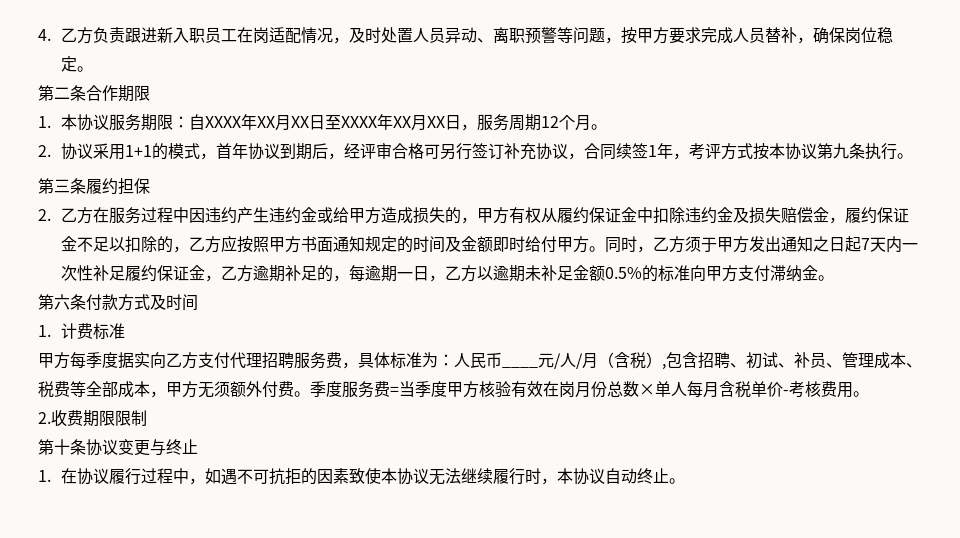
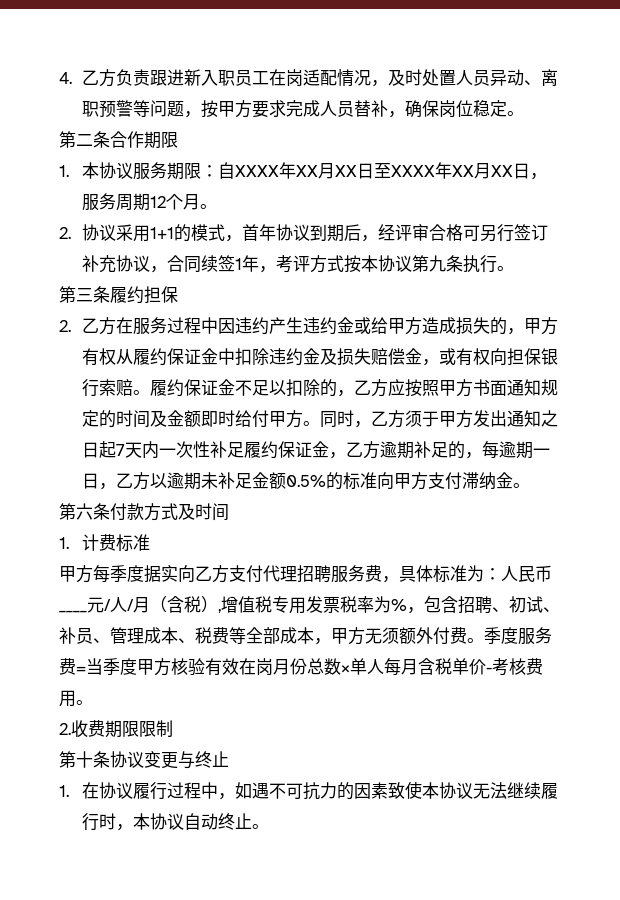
- 2.乙方在服务过程中因违约产生违约金或给甲方造成损失的，甲方有权从履约保证金中扣除违约金及损失赔偿金，履约保证金不足以扣除的，乙方应按照甲方书面通知规定的时间及金额即时给付甲方。
+ 2.乙方在服务过程中因违约产生违约金或给甲方造成损失的，甲方有权从履约保证金中扣除违约金及损失赔偿金，或有权向担保银行索赔。履约保证金不足以扣除的，乙方应按照甲方书面通知规定的时间及金额即时给付甲方。
- 甲方每季度据实向乙方支付代理招聘服务费，具体标准为：人民币____元/人/月（含税）,包含招聘、初试、补员、管理成本、税费等全部成本，甲方无须额外付费。
+ 甲方每季度据实向乙方支付代理招聘服务费，具体标准为：人民币____元/人/月（含税）,增值税专用发票税率为%，包含招聘、初试、补员、管理成本、税费等全部成本，甲方无须额外付费。
- 1.在协议履行过程中，如遇不可抗拒的因素致使本协议无法继续履行时，本协议自动终止。
+ 1.在协议履行过程中，如遇不可抗力的因素致使本协议无法继续履行时，本协议自动终止。

